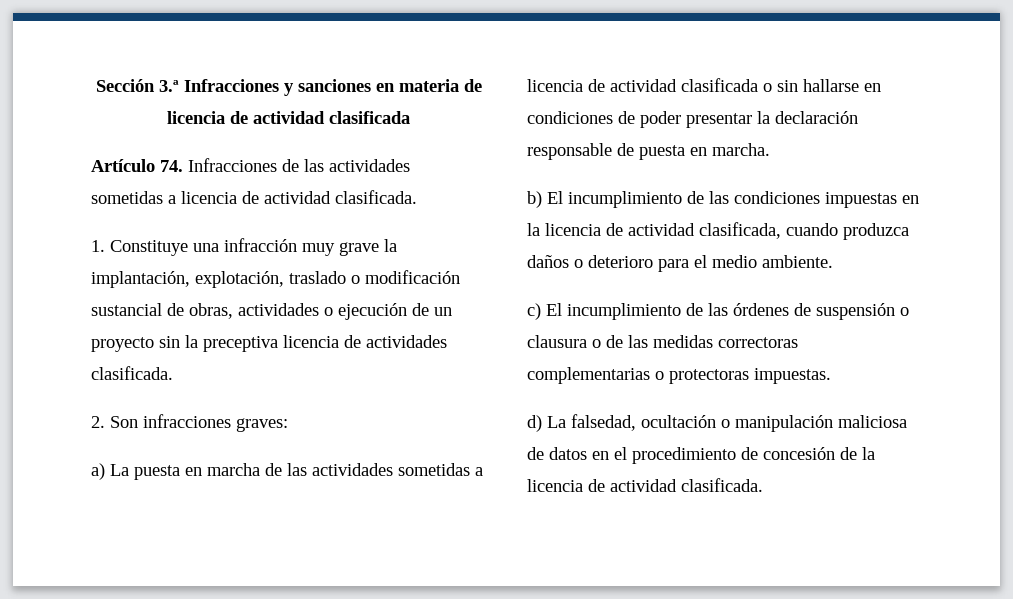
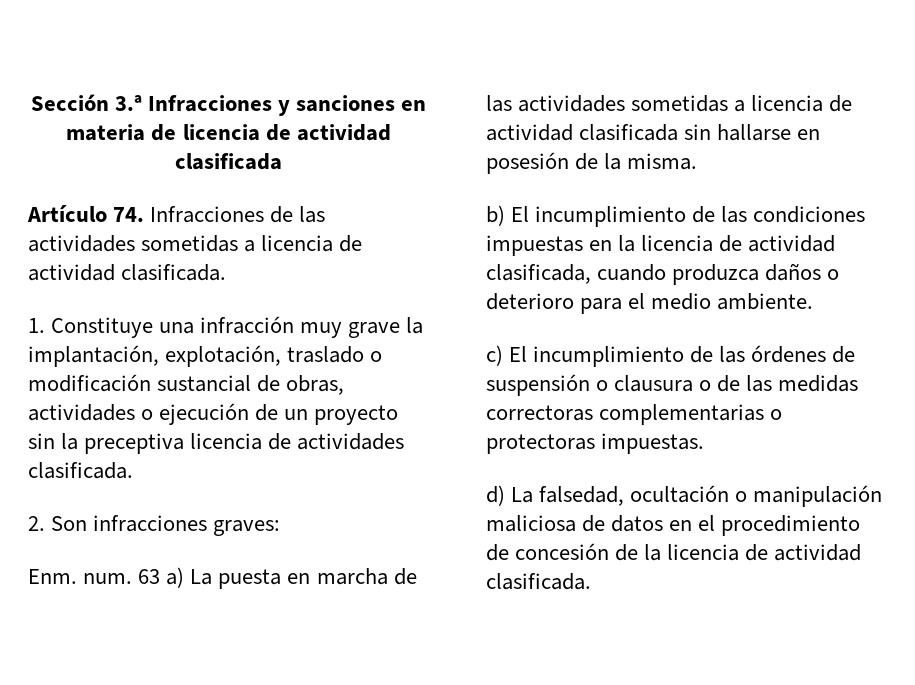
- a) La puesta en marcha de las actividades sometidas a licencia de actividad clasificada o sin hallarse en condiciones de poder presentar la declaración responsable de puesta en marcha.
+ Enm. num. 63 a) La puesta en marcha de las actividades sometidas a licencia de actividad clasificada sin hallarse en posesión de la misma.

